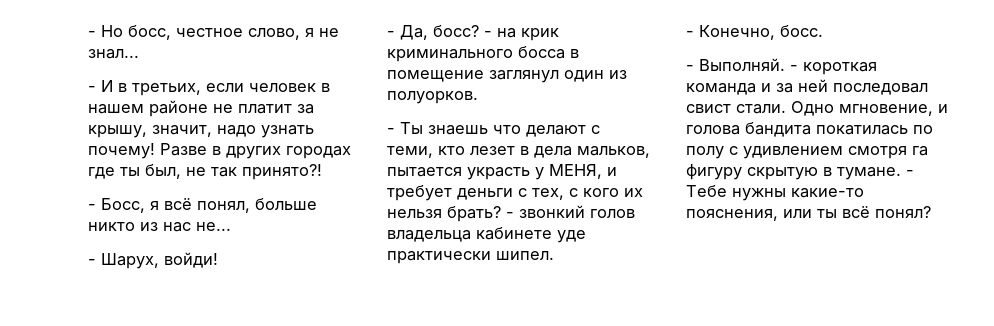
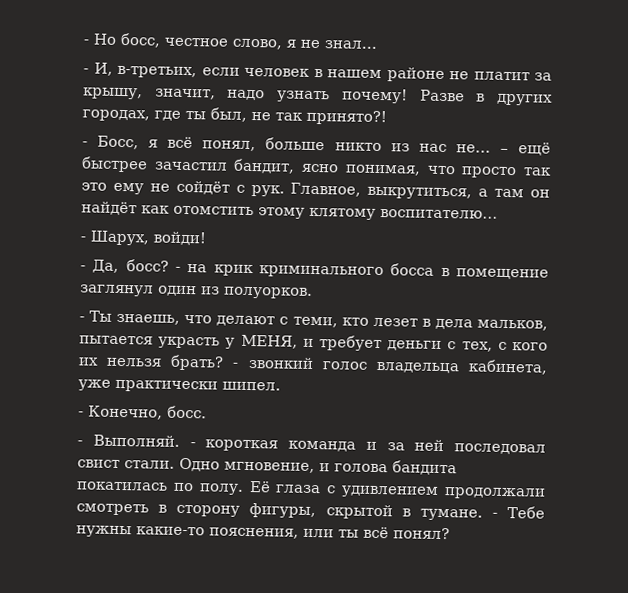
- - И в третьих, если человек в нашем районе не платит за крышу, значит, надо узнать почему!
+ - И, в-третьих, если человек в нашем районе не платит за крышу, значит, надо узнать почему!
- Разве в других городах где ты был, не так принято?!
+ Разве в других городах, где ты был, не так принято?!
+ – ещё быстрее зачастил бандит, ясно понимая, что просто так это ему не сойдёт с рук. Главное, выкрутиться, а там он найдёт как отомстить этому клятому воспитателю…
- - Ты знаешь что делают с теми, кто лезет в дела мальков, пытается украсть у МЕНЯ, и требует деньги с тех, с кого их нельзя брать?
+ - Ты знаешь, что делают с теми, кто лезет в дела мальков, пытается украсть у МЕНЯ, и требует деньги с тех, с кого их нельзя брать?
- - звонкий голов владельца кабинете уде практически шипел.
+ - звонкий голос владельца кабинета, уже практически шипел.
- Одно мгновение, и голова бандита покатилась по полу с удивлением смотря га фигуру скрытую в тумане.
+ Одно мгновение, и голова бандита покатилась по полу. Её глаза с удивлением продолжали смотреть в сторону фигуры, скрытой в тумане.

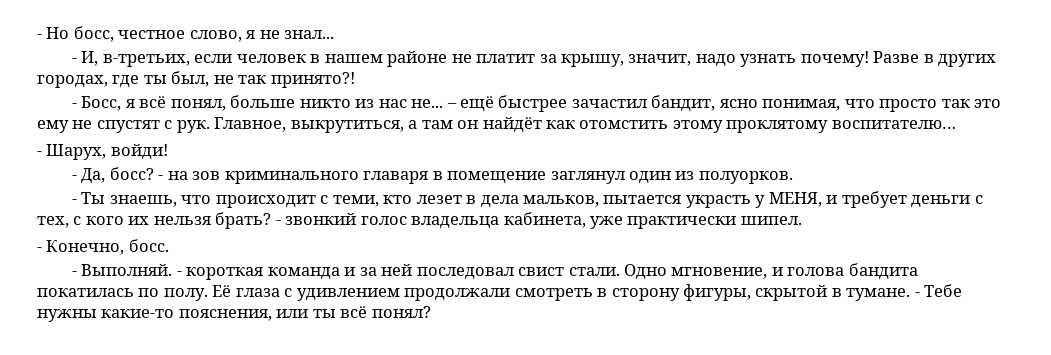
- – ещё быстрее зачастил бандит, ясно понимая, что просто так это ему не сойдёт с рук.
+ – ещё быстрее зачастил бандит, ясно понимая, что просто так это ему не спустят с рук.
- Главное, выкрутиться, а там он найдёт как отомстить этому клятому воспитателю…
+ Главное, выкрутиться, а там он найдёт как отомстить этому проклятому воспитателю…
- - на крик криминального босса в помещение заглянул один из полуорков.
+ - на зов криминального главаря в помещение заглянул один из полуорков.
- - Ты знаешь, что делают с теми, кто лезет в дела мальков, пытается украсть у МЕНЯ, и требует деньги с тех, с кого их нельзя брать?
+ - Ты знаешь, что происходит с теми, кто лезет в дела мальков, пытается украсть у МЕНЯ, и требует деньги с тех, с кого их нельзя брать?

